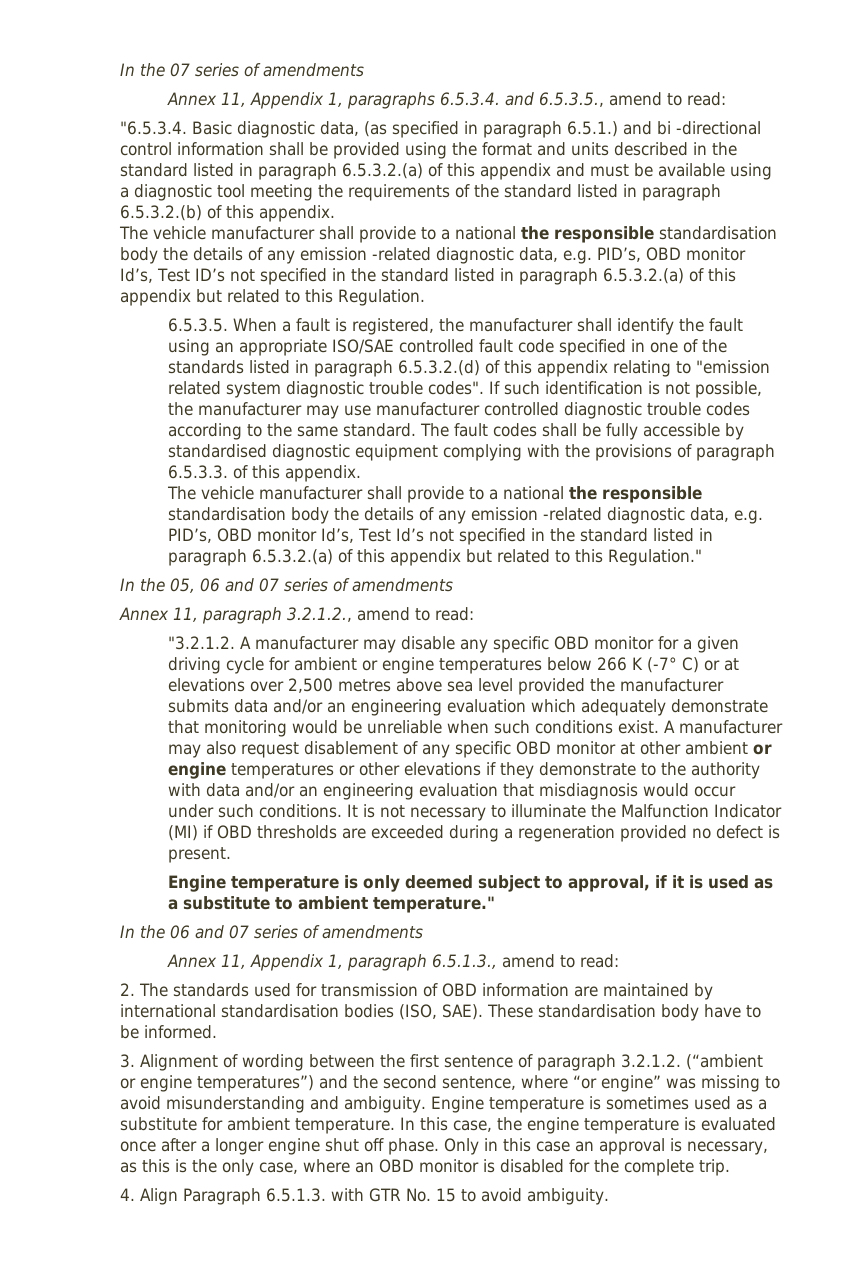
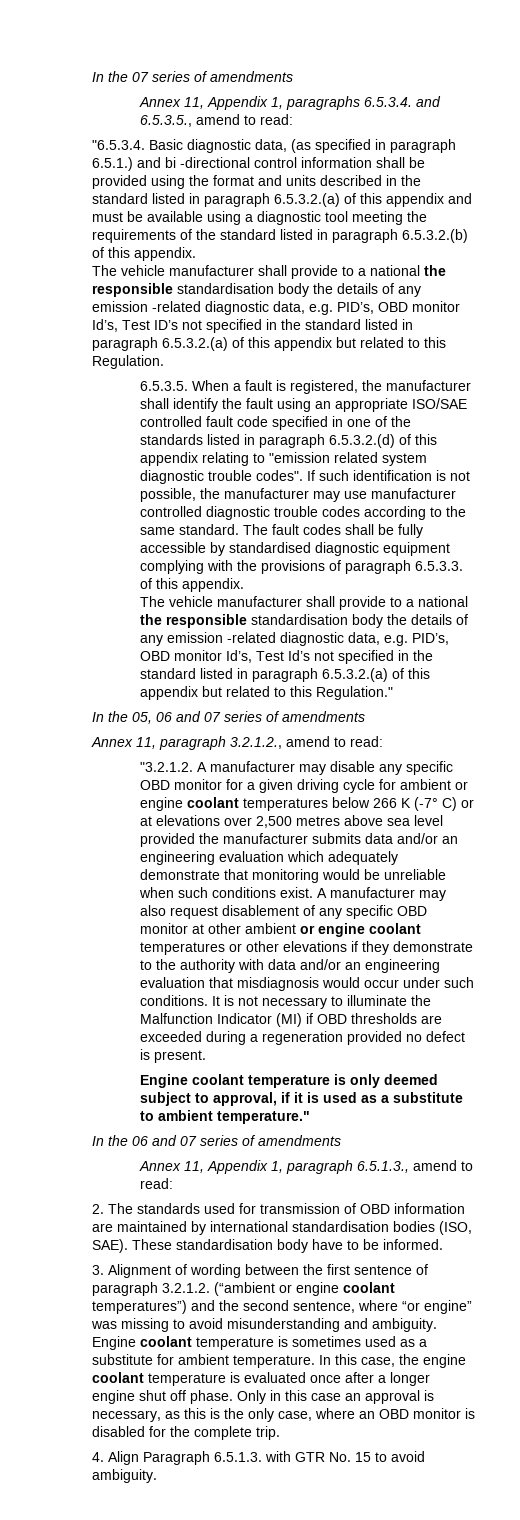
- "3.2.1.2. A manufacturer may disable any specific OBD monitor for a given driving cycle for ambient or engine temperatures below 266 K (-7° C) or at elevations over 2,500 metres above sea level provided the manufacturer submits data and/or an engineering evaluation which adequately demonstrate that monitoring would be unreliable when such conditions exist.
+ "3.2.1.2. A manufacturer may disable any specific OBD monitor for a given driving cycle for ambient or engine coolant temperatures below 266 K (-7° C) or at elevations over 2,500 metres above sea level provided the manufacturer submits data and/or an engineering evaluation which adequately demonstrate that monitoring would be unreliable when such conditions exist.
- A manufacturer may also request disablement of any specific OBD monitor at other ambient or engine temperatures or other elevations if they demonstrate to the authority with data and/or an engineering evaluation that misdiagnosis would occur under such conditions.
+ A manufacturer may also request disablement of any specific OBD monitor at other ambient or engine coolant temperatures or other elevations if they demonstrate to the authority with data and/or an engineering evaluation that misdiagnosis would occur under such conditions.
- Engine temperature is only deemed subject to approval, if it is used as a substitute to ambient temperature."
+ Engine coolant temperature is only deemed subject to approval, if it is used as a substitute to ambient temperature."
- 3. Alignment of wording between the first sentence of paragraph 3.2.1.2. (“ambient or engine temperatures”) and the second sentence, where “or engine” was missing to avoid misunderstanding and ambiguity.
+ 3. Alignment of wording between the first sentence of paragraph 3.2.1.2. (“ambient or engine coolant temperatures”) and the second sentence, where “or engine” was missing to avoid misunderstanding and ambiguity.
- Engine temperature is sometimes used as a substitute for ambient temperature.
+ Engine coolant temperature is sometimes used as a substitute for ambient temperature.
- In this case, the engine temperature is evaluated once after a longer engine shut off phase.
+ In this case, the engine coolant temperature is evaluated once after a longer engine shut off phase.

